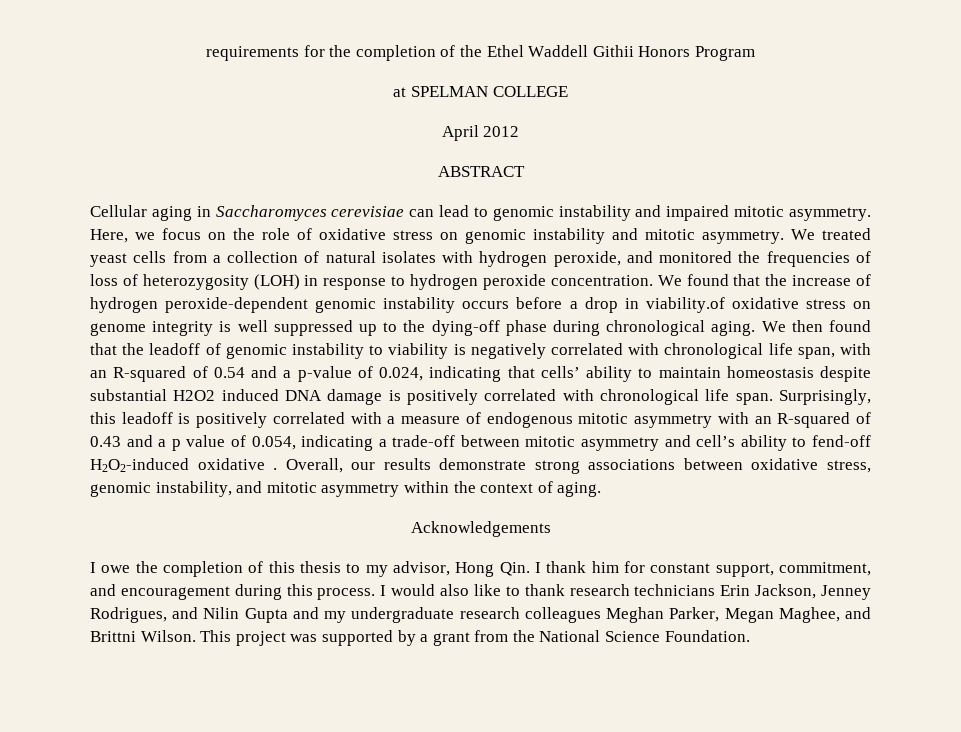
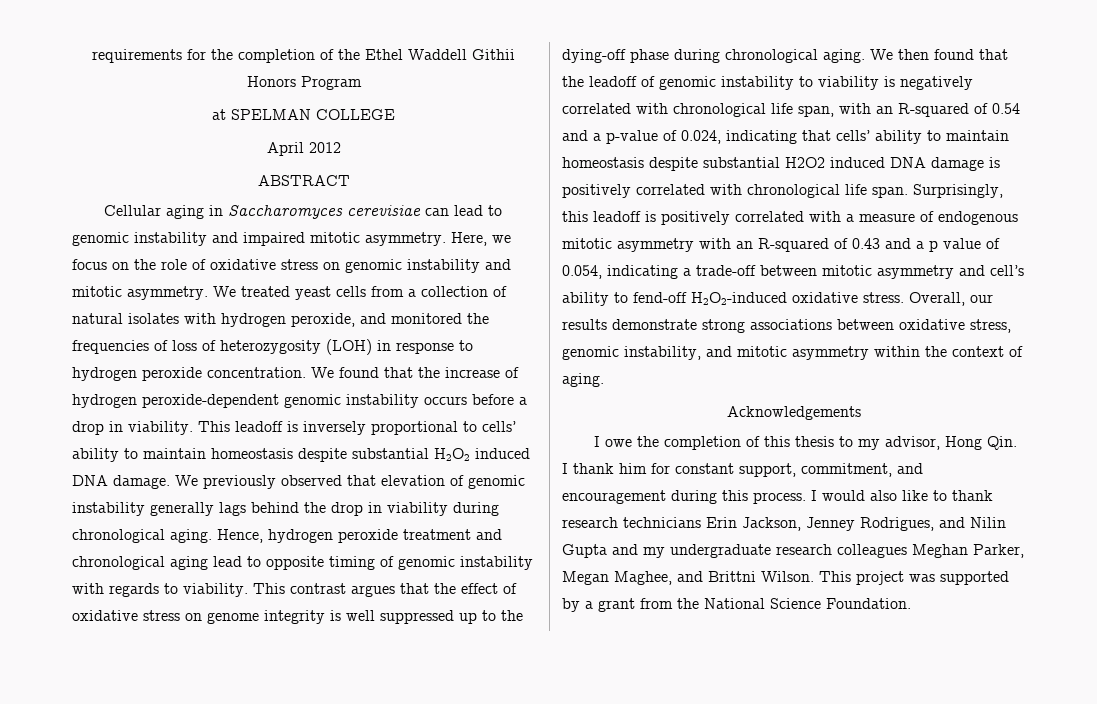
- We found that the increase of hydrogen peroxide-dependent genomic instability occurs before a drop in viability.of oxidative stress on genome integrity is well suppressed up to the dying-off phase during chronological aging.
+ We found that the increase of hydrogen peroxide-dependent genomic instability occurs before a drop in viability. This leadoff is inversely proportional to cells’ ability to maintain homeostasis despite substantial H2O2 induced DNA damage. We previously observed that elevation of genomic instability generally lags behind the drop in viability during chronological aging. Hence, hydrogen peroxide treatment and chronological aging lead to opposite timing of genomic instability with regards to viability. This contrast argues that the effect of oxidative stress on genome integrity is well suppressed up to the dying-off phase during chronological aging.
- Surprisingly, this leadoff is positively correlated with a measure of endogenous mitotic asymmetry with an R-squared of 0.43 and a p value of 0.054, indicating a trade-off between mitotic asymmetry and cell’s ability to fend-off H2O2-induced oxidative .
+ Surprisingly, this leadoff is positively correlated with a measure of endogenous mitotic asymmetry with an R-squared of 0.43 and a p value of 0.054, indicating a trade-off between mitotic asymmetry and cell’s ability to fend-off H2O2-induced oxidative stress.

